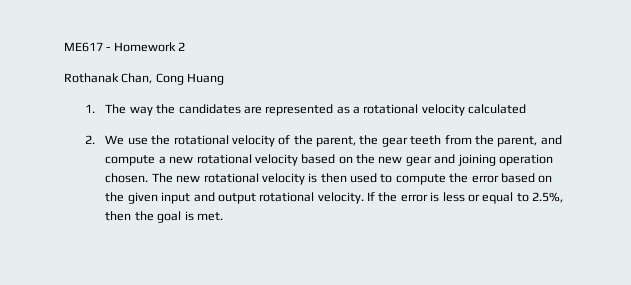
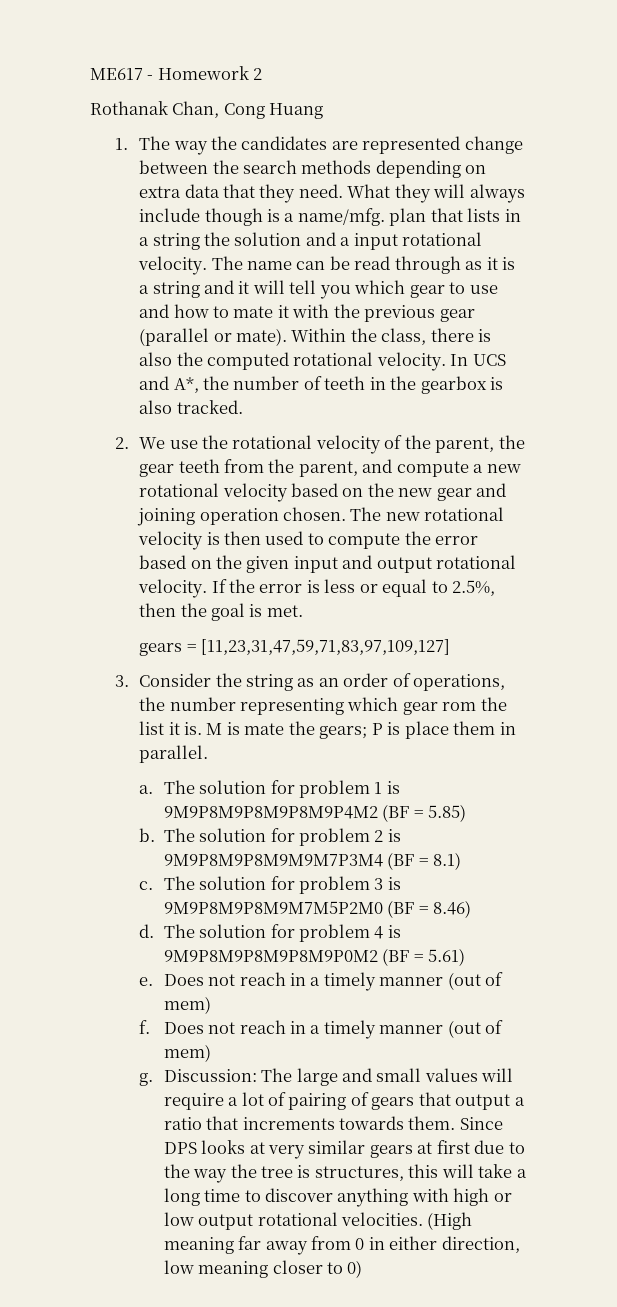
- 1. The way the candidates are represented as a rotational velocity calculated
+ 1. The way the candidates are represented change between the search methods depending on extra data that they need. What they will always include though is a name/mfg. plan that lists in a string the solution and a input rotational velocity. The name can be read through as it is a string and it will tell you which gear to use and how to mate it with the previous gear (parallel or mate). Within the class, there is also the computed rotational velocity. In UCS and A*, the number of teeth in the gearbox is also tracked.
+ gears = [11,23,31,47,59,71,83,97,109,127]
+ 3. Consider the string as an order of operations, the number representing which gear rom the list it is. M is mate the gears; P is place them in parallel.
+ a. The solution for problem 1 is 9M9P8M9P8M9P8M9P4M2 (BF = 5.85)
+ b. The solution for problem 2 is 9M9P8M9P8M9M9M7P3M4 (BF = 8.1)
+ c. The solution for problem 3 is 9M9P8M9P8M9M7M5P2M0 (BF = 8.46)
+ d. The solution for problem 4 is 9M9P8M9P8M9P8M9P0M2 (BF = 5.61)
+ e. Does not reach in a timely manner (out of mem)
+ f. Does not reach in a timely manner (out of mem)
+ g. Discussion: The large and small values will require a lot of pairing of gears that output a ratio that increments towards them. Since DPS looks at very similar gears at first due to the way the tree is structures, this will take a long time to discover anything with high or low output rotational velocities. (High meaning far away from 0 in either direction, low meaning closer to 0)

